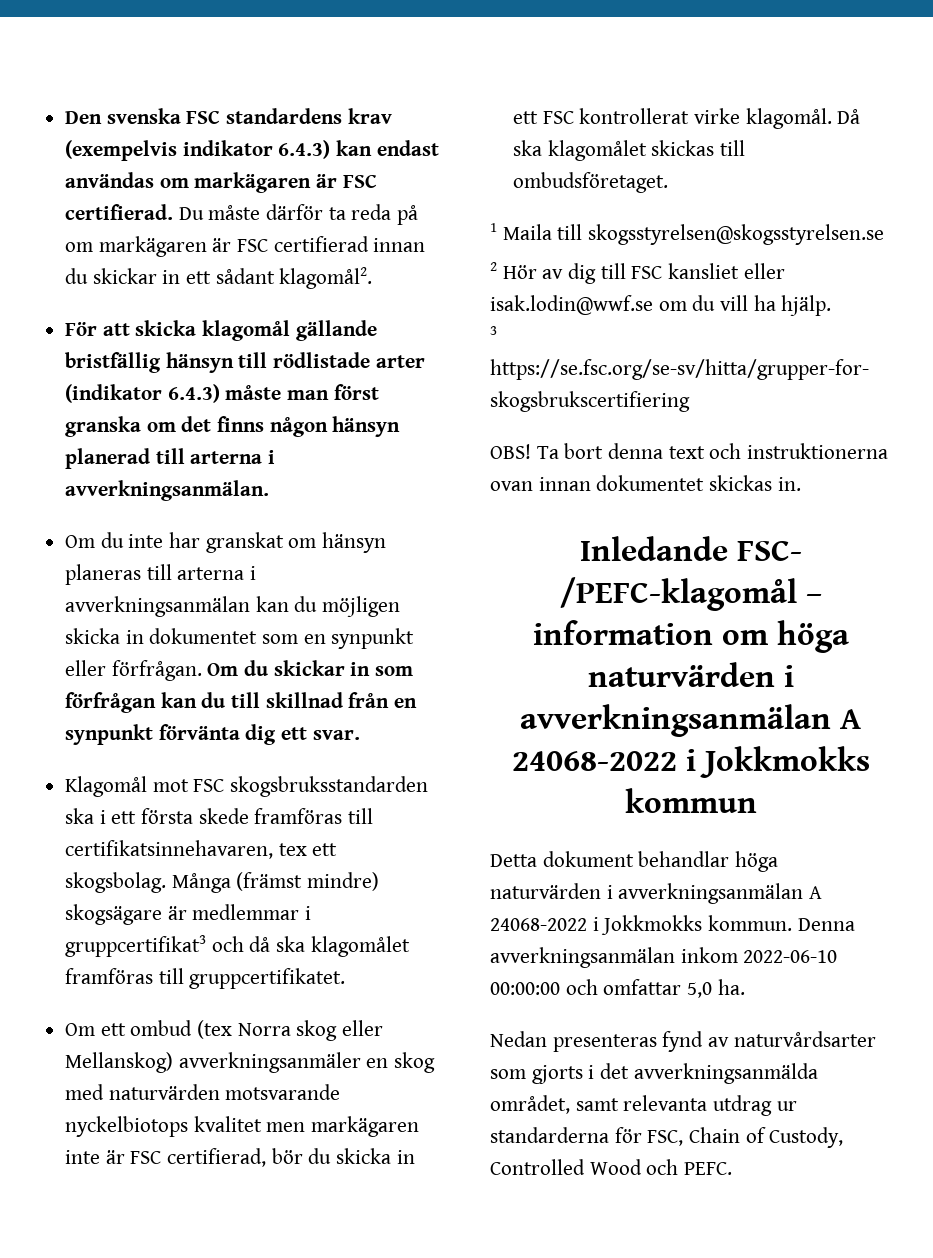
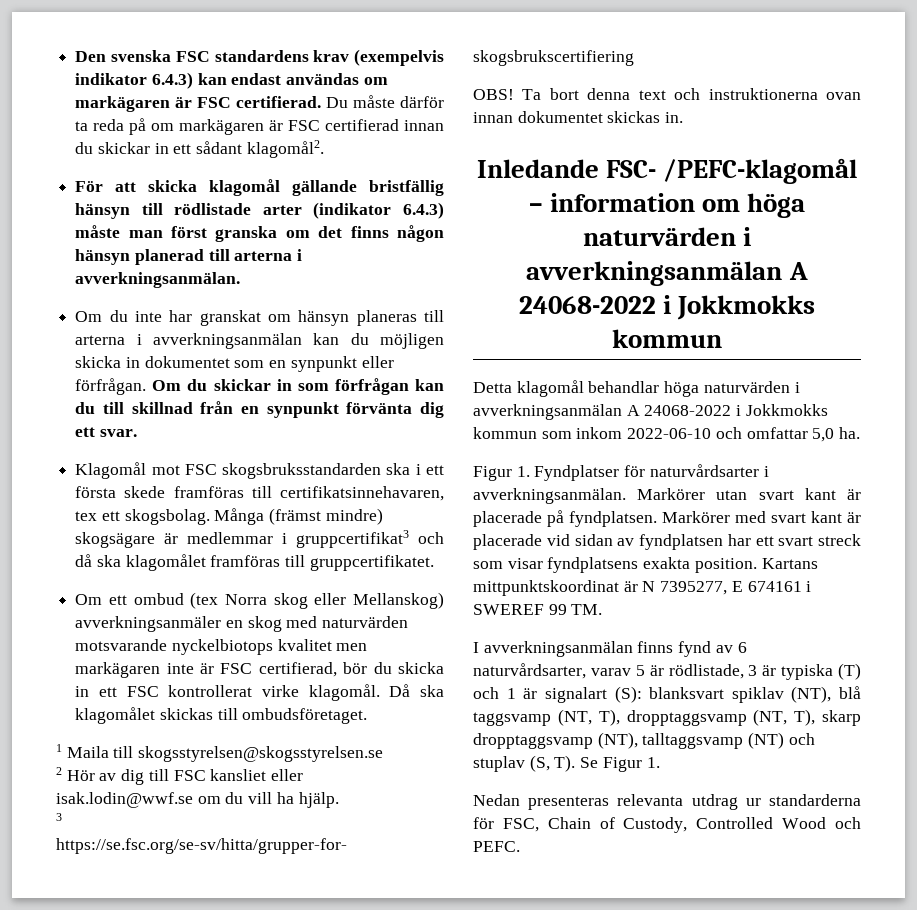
- Detta dokument behandlar höga naturvärden i avverkningsanmälan A 24068-2022 i Jokkmokks kommun. Denna avverkningsanmälan inkom 2022-06-10 00:00:00 och omfattar 5,0 ha.
+ Detta klagomål behandlar höga naturvärden i avverkningsanmälan A 24068-2022 i Jokkmokks kommun som inkom 2022-06-10 och omfattar 5,0 ha.
- Nedan presenteras fynd av naturvårdsarter som gjorts i det avverkningsanmälda området, samt relevanta utdrag ur standarderna för FSC, Chain of Custody, Controlled Wood och PEFC.
+ Figur 1. Fyndplatser för naturvårdsarter i avverkningsanmälan. Markörer utan svart kant är placerade på fyndplatsen. Markörer med svart kant är placerade vid sidan av fyndplatsen har ett svart streck som visar fyndplatsens exakta position. Kartans mittpunktskoordinat är N 7395277, E 674161 i SWEREF 99 TM.
+ I avverkningsanmälan finns fynd av 6 naturvårdsarter, varav 5 är rödlistade, 3 är typiska (T) och 1 är signalart (S): blanksvart spiklav (NT), blå taggsvamp (NT, T), dropptaggsvamp (NT, T), skarp dropptaggsvamp (NT), talltaggsvamp (NT) och stuplav (S, T). Se Figur 1.
+ Nedan presenteras relevanta utdrag ur standarderna för FSC, Chain of Custody, Controlled Wood och PEFC.

